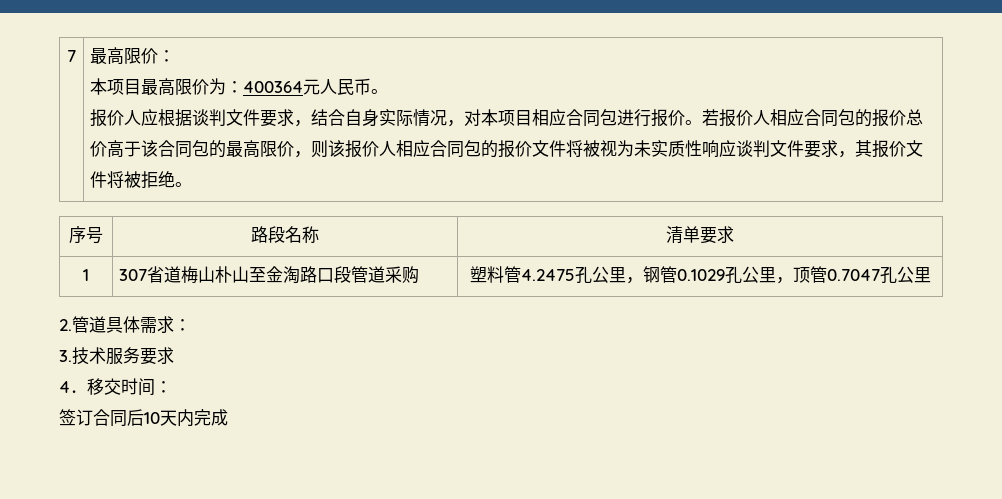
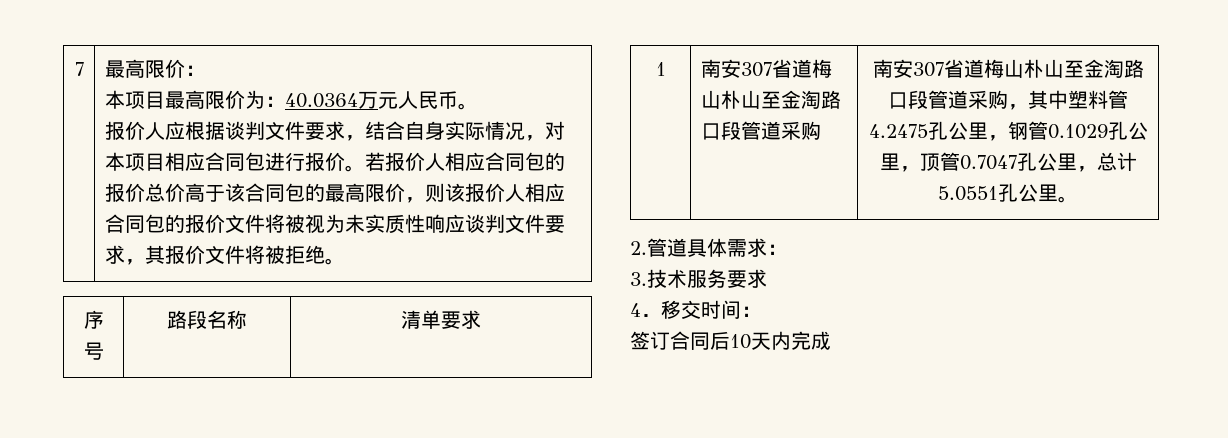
- 本项目最高限价为：400364元人民币。
+ 本项目最高限价为：40.0364万元人民币。
- 1 | 307省道梅山朴山至金淘路口段管道采购 | 塑料管4.2475孔公里，钢管0.1029孔公里，顶管0.7047孔公里
+ 1 | 南安307省道梅山朴山至金淘路口段管道采购 | 南安307省道梅山朴山至金淘路口段管道采购，其中塑料管4.2475孔公里，钢管0.1029孔公里，顶管0.7047孔公里，总计5.0551孔公里。

